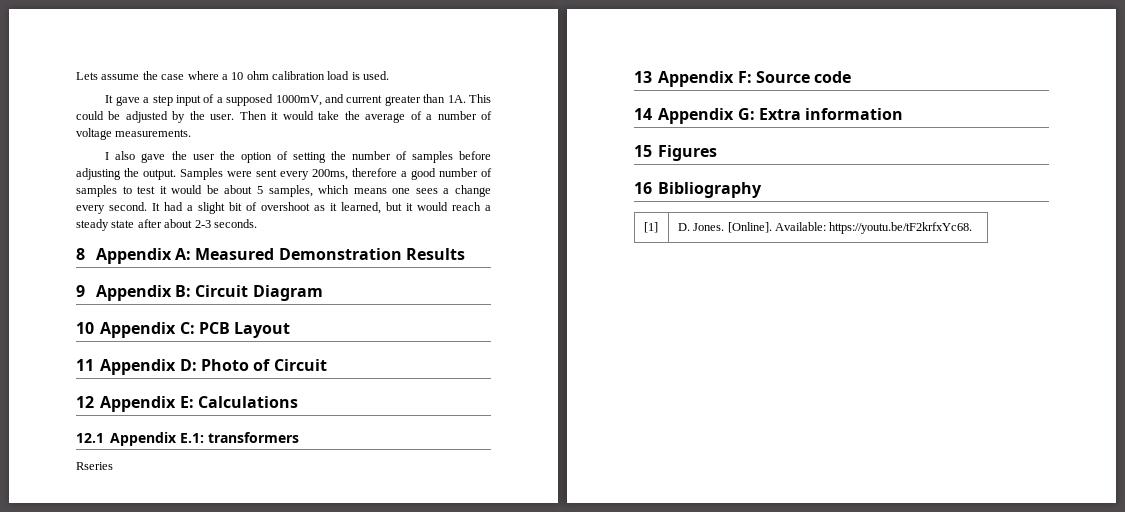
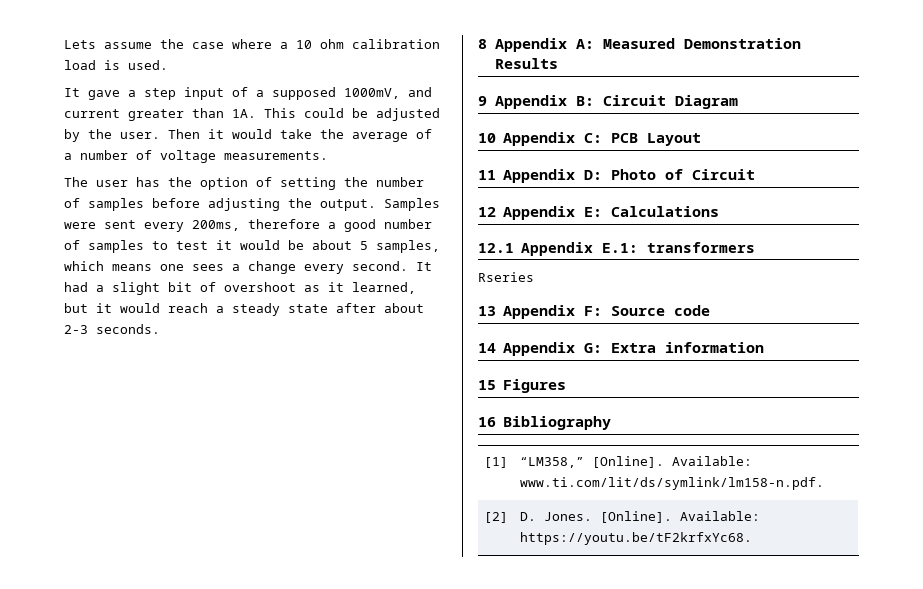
- I also gave the user the option of setting the number of samples before adjusting the output.
+ The user has the option of setting the number of samples before adjusting the output.
- [1] | D. Jones. [Online]. Available: https://youtu.be/tF2krfxYc68.
+ [1] | “LM358,” [Online]. Available: www.ti.com/lit/ds/symlink/lm158-n.pdf.
+ [2] | D. Jones. [Online]. Available: https://youtu.be/tF2krfxYc68.

